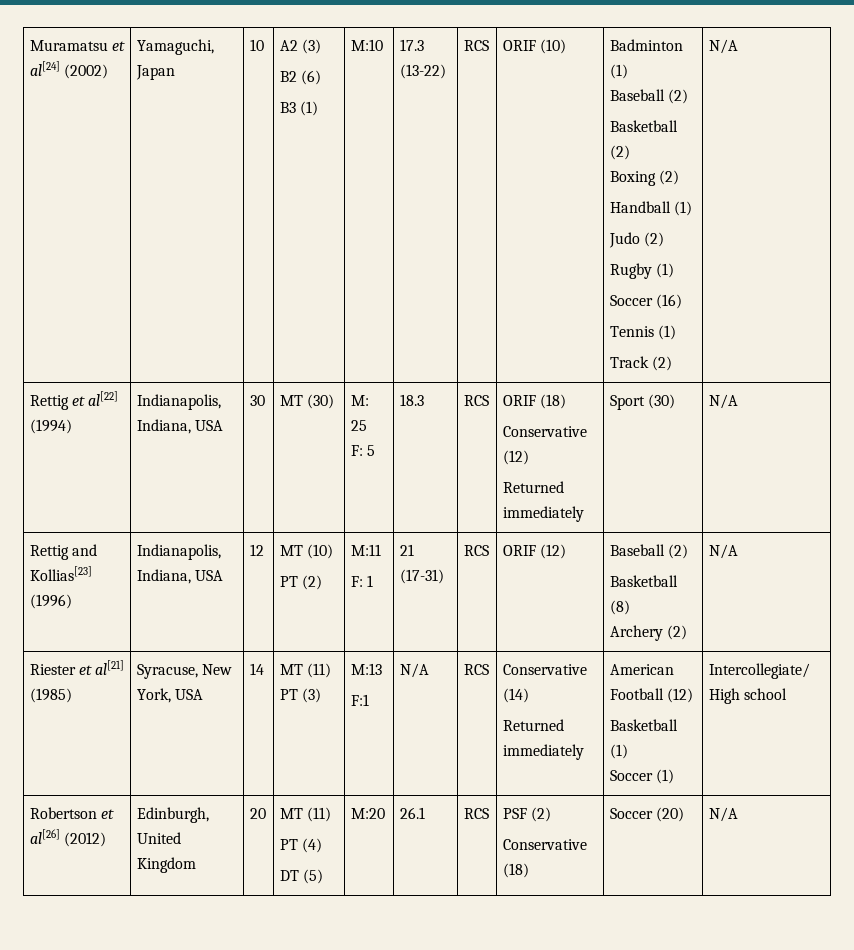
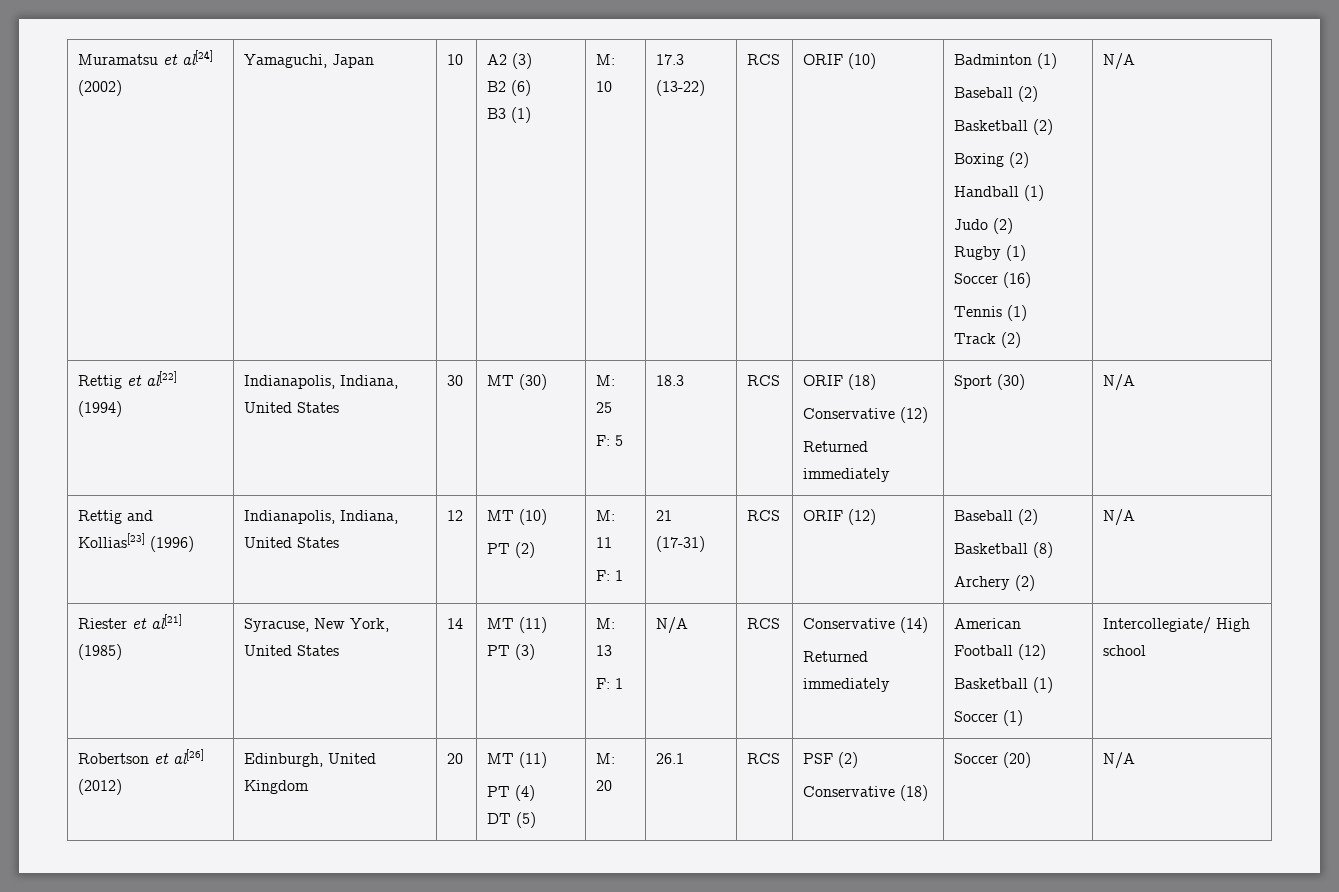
- M:10
+ M: 10
- Rettig et al[22] (1994) | Indianapolis, Indiana, USA | 30 | MT (30) | M: 25
+ Rettig et al[22] (1994) | Indianapolis, Indiana, United States | 30 | MT (30) | M: 25
- Rettig and Kollias[23] (1996) | Indianapolis, Indiana, USA | 12 | MT (10)
- PT (2) | M:11
+ Rettig and Kollias[23] (1996) | Indianapolis, Indiana, United States | 12 | MT (10)
+ PT (2) | M: 11
- Riester et al[21] (1985) | Syracuse, New York, USA | 14 | MT (11) PT (3) | M:13
- F:1 | N/A | RCS | Conservative (14)
+ Riester et al[21] (1985) | Syracuse, New York, United States | 14 | MT (11) PT (3) | M: 13
+ F: 1 | N/A | RCS | Conservative (14)
  Robertson et al[26] (2012) | Edinburgh, United Kingdom | 20 | MT (11)
  PT (4)
- DT (5) | M:20 | 26.1 | RCS | PSF (2)
+ DT (5) | M: 20 | 26.1 | RCS | PSF (2)

